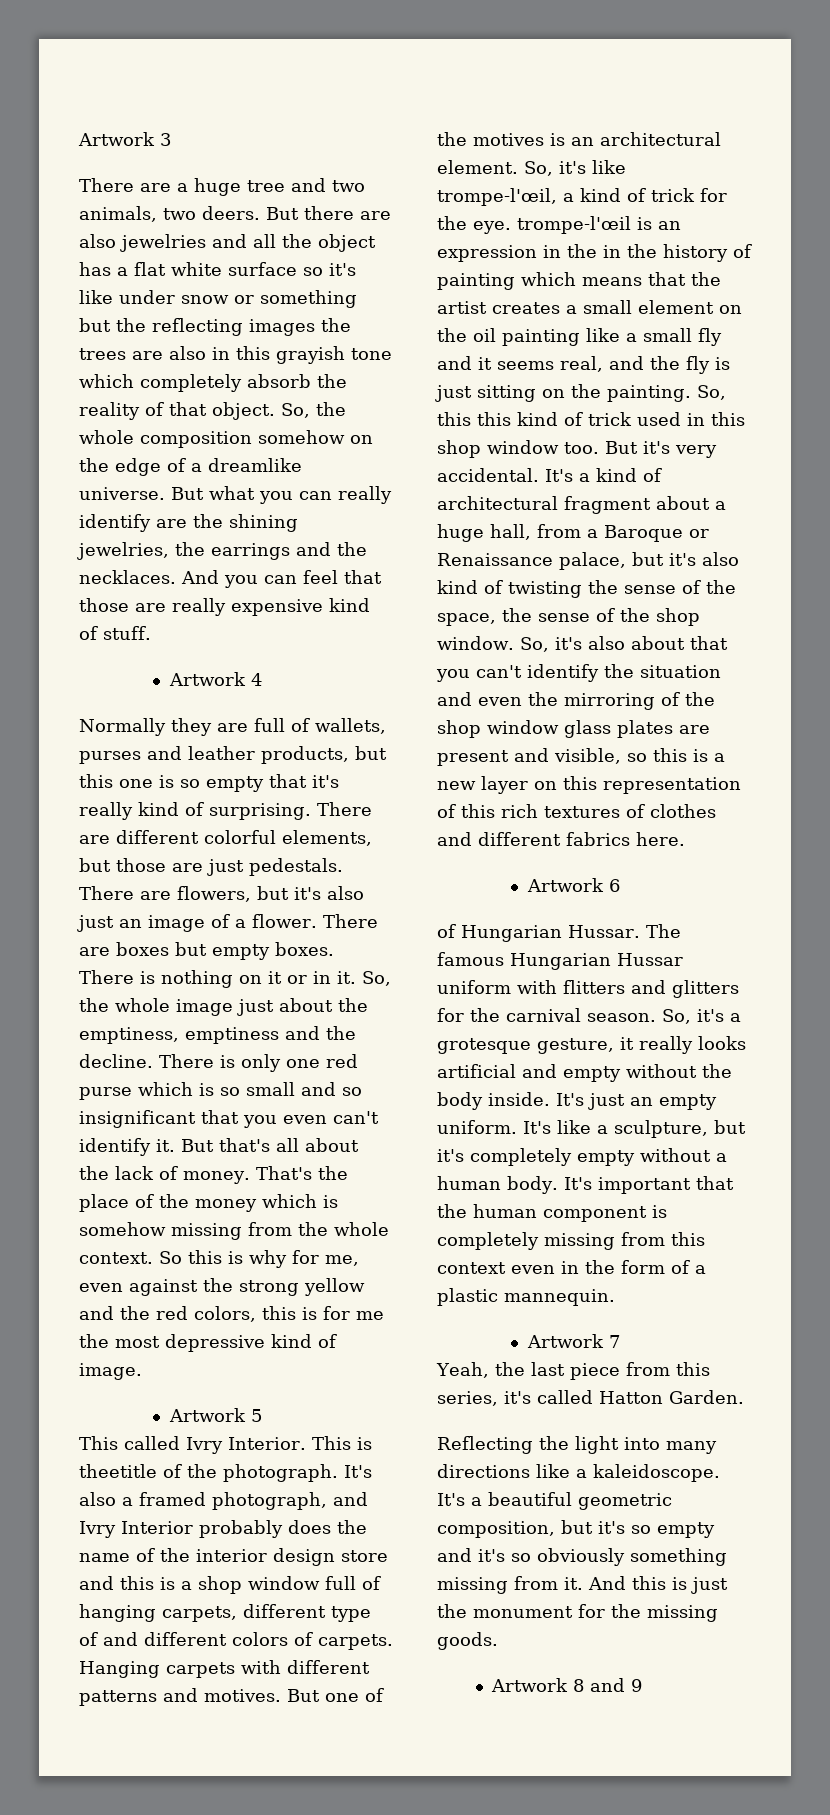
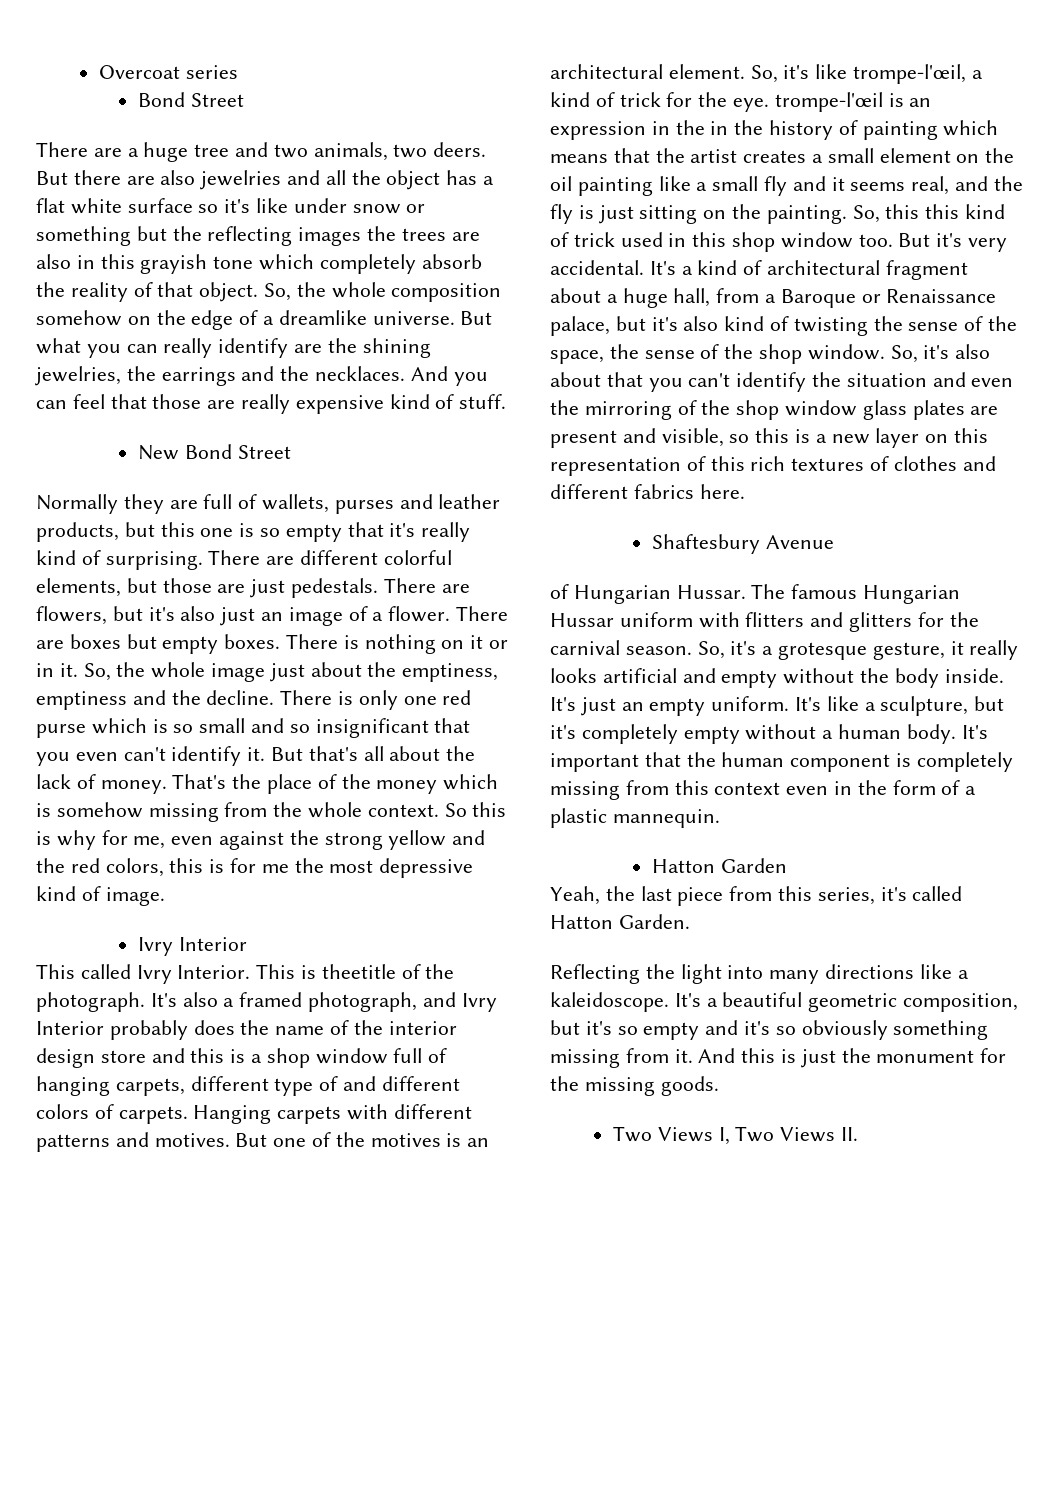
- Artwork 3
+ Overcoat series
+ Bond Street
- Artwork 4
+ New Bond Street
  So this is why for me, even against the strong yellow and the red colors, this is for me the most depressive kind of image.
- Artwork 5
+ Ivry Interior
- Artwork 6
+ Shaftesbury Avenue
- Artwork 7
+ Hatton Garden
- Artwork 8 and 9
+ Two Views I, Two Views II.

